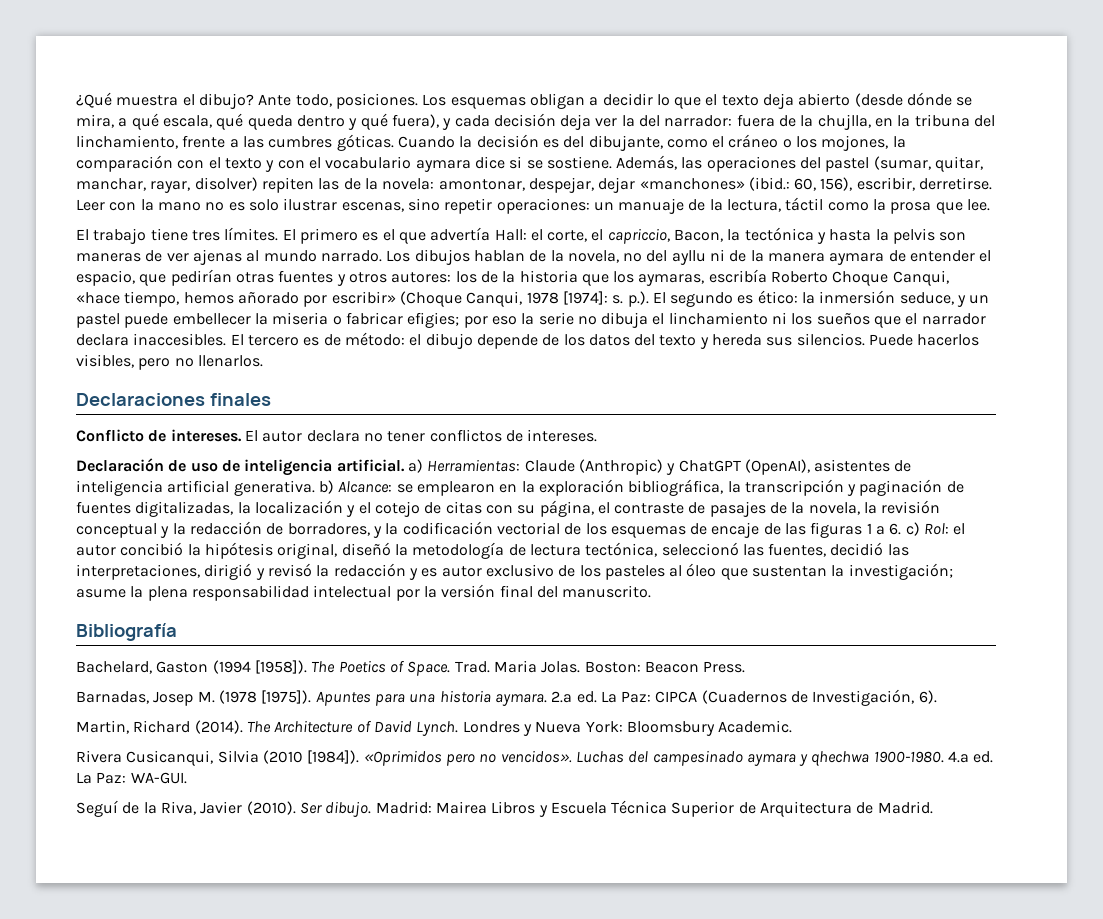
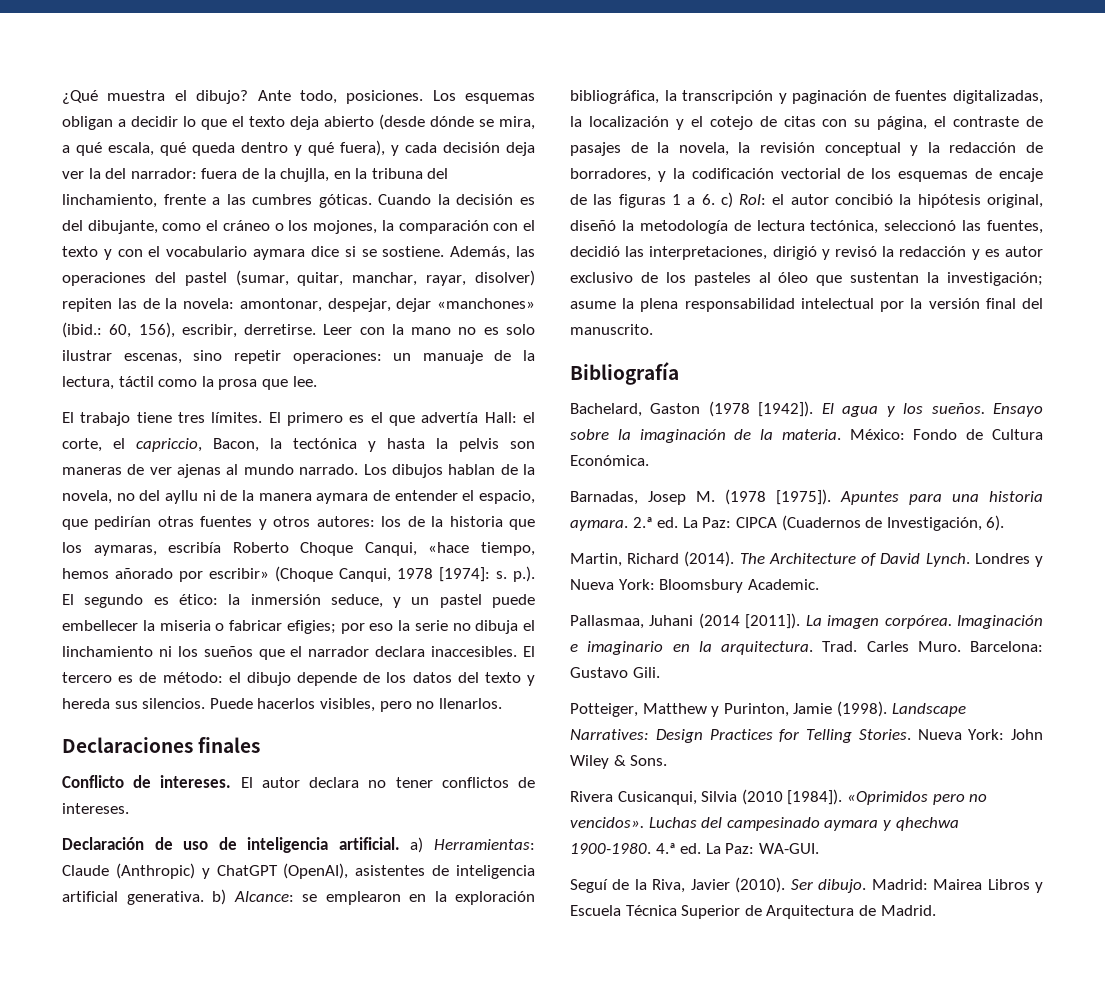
- Bachelard, Gaston (1994 [1958]). The Poetics of Space. Trad. Maria Jolas. Boston: Beacon Press.
+ Bachelard, Gaston (1978 [1942]). El agua y los sueños. Ensayo sobre la imaginación de la materia. México: Fondo de Cultura Económica.
+ Pallasmaa, Juhani (2014 [2011]). La imagen corpórea. Imaginación e imaginario en la arquitectura. Trad. Carles Muro. Barcelona: Gustavo Gili.
+ Potteiger, Matthew y Purinton, Jamie (1998). Landscape Narratives: Design Practices for Telling Stories. Nueva York: John Wiley & Sons.

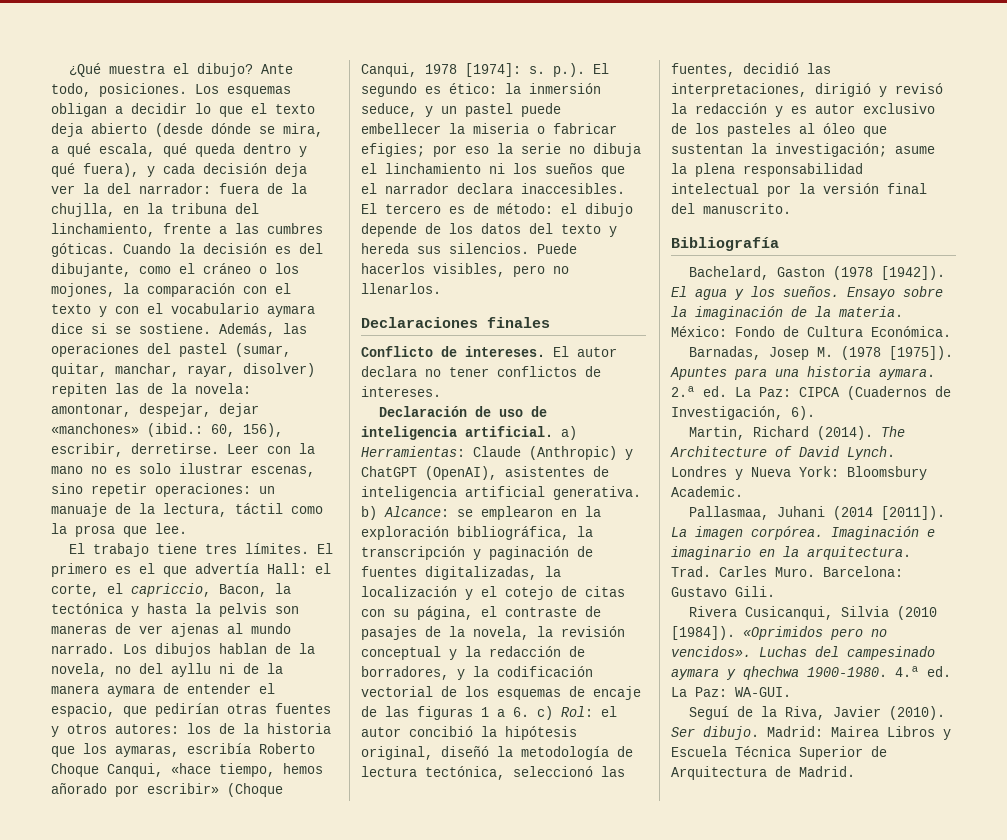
- Potteiger, Matthew y Purinton, Jamie (1998). Landscape Narratives: Design Practices for Telling Stories. Nueva York: John Wiley & Sons.

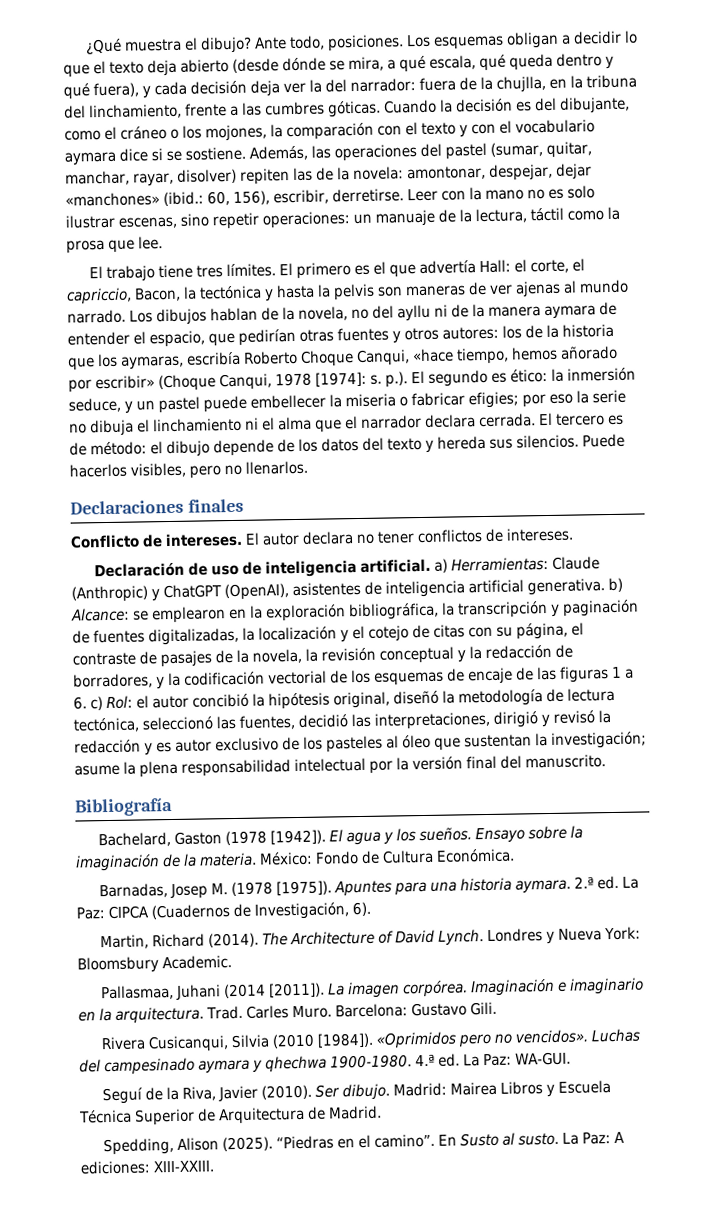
- por eso la serie no dibuja el linchamiento ni los sueños que el narrador declara inaccesibles.
+ por eso la serie no dibuja el linchamiento ni el alma que el narrador declara cerrada.
+ Spedding, Alison (2025). “Piedras en el camino”. En Susto al susto. La Paz: A ediciones: XIII-XXIII.

